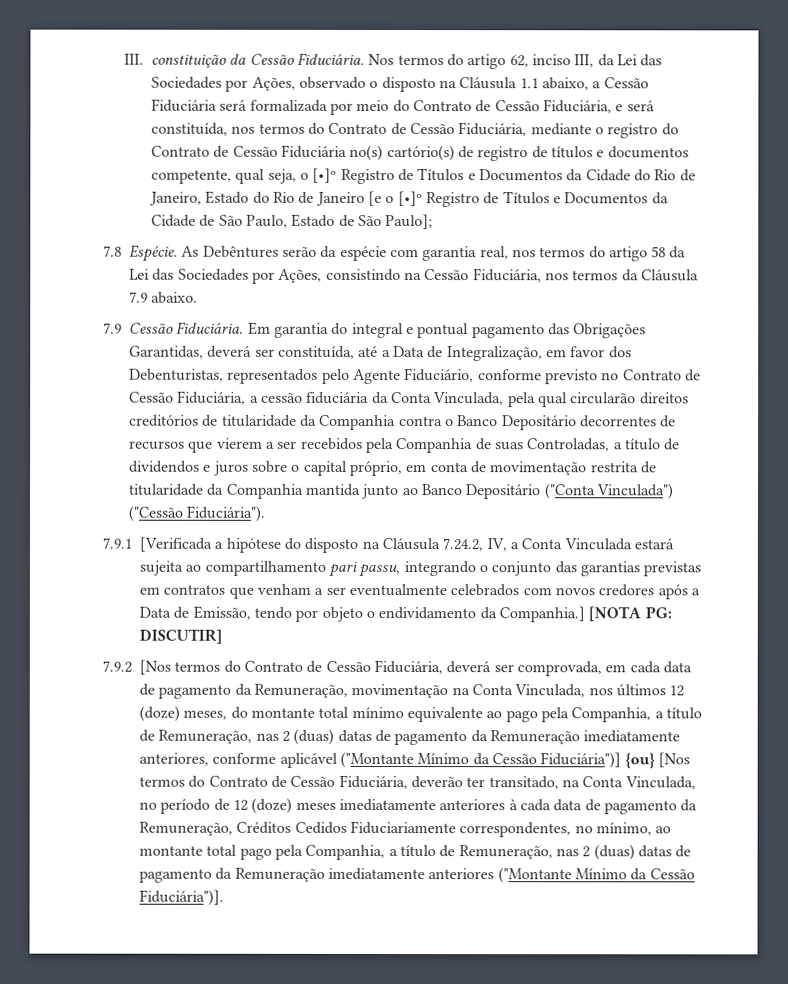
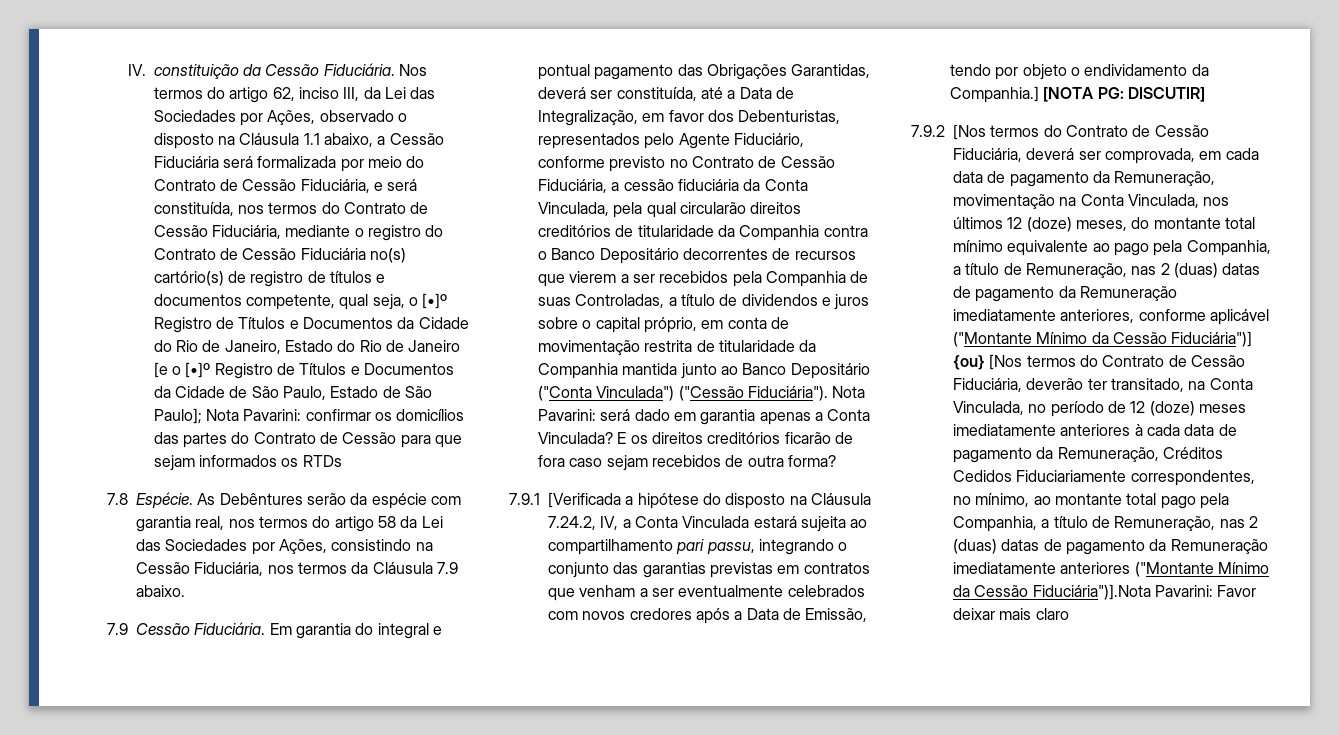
- III. constituição da Cessão Fiduciária.
+ IV. constituição da Cessão Fiduciária.
+ Nota Pavarini: confirmar os domicílios das partes do Contrato de Cessão para que sejam informados os RTDs
+ Nota Pavarini: será dado em garantia apenas a Conta Vinculada? E os direitos creditórios ficarão de fora caso sejam recebidos de outra forma?
- 7.9.2 [Nos termos do Contrato de Cessão Fiduciária, deverá ser comprovada, em cada data de pagamento da Remuneração, movimentação na Conta Vinculada, nos últimos 12 (doze) meses, do montante total mínimo equivalente ao pago pela Companhia, a título de Remuneração, nas 2 (duas) datas de pagamento da Remuneração imediatamente anteriores, conforme aplicável ("Montante Mínimo da Cessão Fiduciária")] {ou} [Nos termos do Contrato de Cessão Fiduciária, deverão ter transitado, na Conta Vinculada, no período de 12 (doze) meses imediatamente anteriores à cada data de pagamento da Remuneração, Créditos Cedidos Fiduciariamente correspondentes, no mínimo, ao montante total pago pela Companhia, a título de Remuneração, nas 2 (duas) datas de pagamento da Remuneração imediatamente anteriores ("Montante Mínimo da Cessão Fiduciária")].
+ 7.9.2 [Nos termos do Contrato de Cessão Fiduciária, deverá ser comprovada, em cada data de pagamento da Remuneração, movimentação na Conta Vinculada, nos últimos 12 (doze) meses, do montante total mínimo equivalente ao pago pela Companhia, a título de Remuneração, nas 2 (duas) datas de pagamento da Remuneração imediatamente anteriores, conforme aplicável ("Montante Mínimo da Cessão Fiduciária")] {ou} [Nos termos do Contrato de Cessão Fiduciária, deverão ter transitado, na Conta Vinculada, no período de 12 (doze) meses imediatamente anteriores à cada data de pagamento da Remuneração, Créditos Cedidos Fiduciariamente correspondentes, no mínimo, ao montante total pago pela Companhia, a título de Remuneração, nas 2 (duas) datas de pagamento da Remuneração imediatamente anteriores ("Montante Mínimo da Cessão Fiduciária")].Nota Pavarini: Favor deixar mais claro

